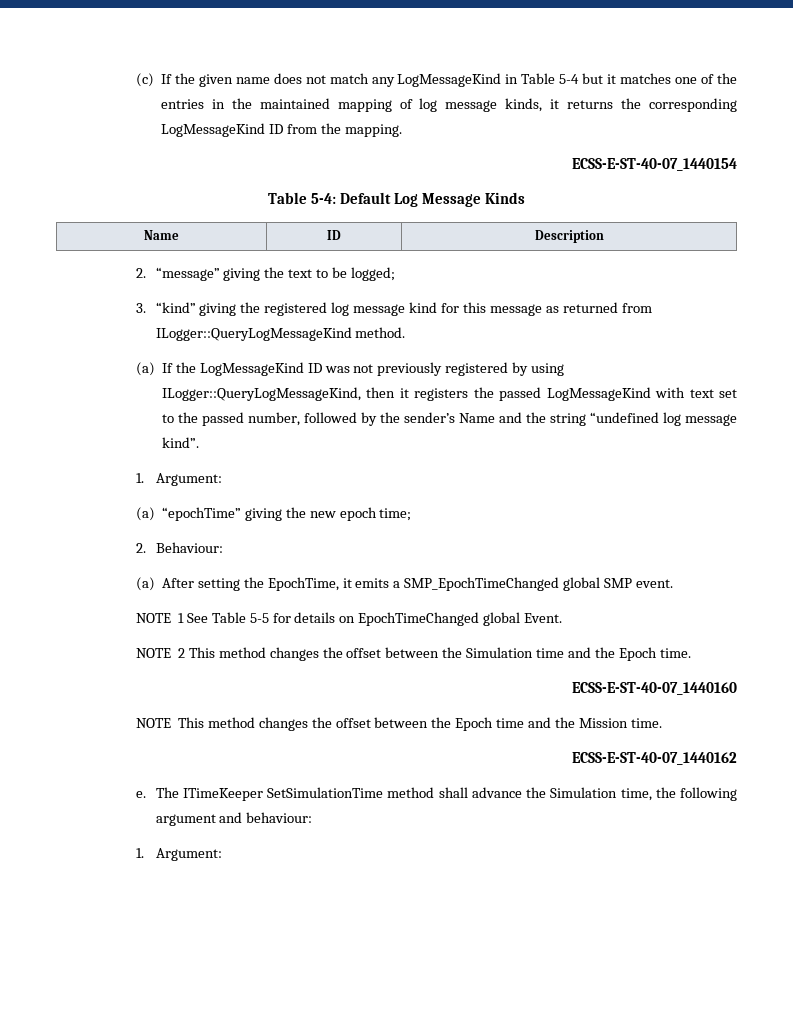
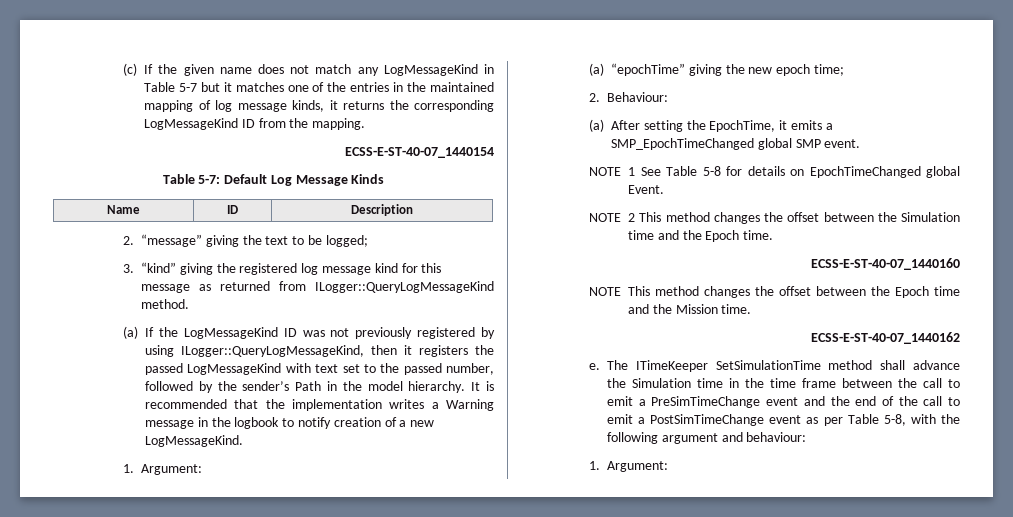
- (c) If the given name does not match any LogMessageKind in Table 5-4 but it matches one of the entries in the maintained mapping of log message kinds, it returns the corresponding LogMessageKind ID from the mapping.
+ (c) If the given name does not match any LogMessageKind in Table 5-7 but it matches one of the entries in the maintained mapping of log message kinds, it returns the corresponding LogMessageKind ID from the mapping.
- Table 5-4: Default Log Message Kinds
+ Table 5-7: Default Log Message Kinds
- (a) If the LogMessageKind ID was not previously registered by using ILogger::QueryLogMessageKind, then it registers the passed LogMessageKind with text set to the passed number, followed by the sender’s Name and the string “undefined log message kind”.
+ (a) If the LogMessageKind ID was not previously registered by using ILogger::QueryLogMessageKind, then it registers the passed LogMessageKind with text set to the passed number, followed by the sender’s Path in the model hierarchy. It is recommended that the implementation writes a Warning message in the logbook to notify creation of a new LogMessageKind.
- NOTE 1 See Table 5-5 for details on EpochTimeChanged global Event.
+ NOTE 1 See Table 5-8 for details on EpochTimeChanged global Event.
- The ITimeKeeper SetSimulationTime method shall advance the Simulation time, the following argument and behaviour:
+ The ITimeKeeper SetSimulationTime method shall advance the Simulation time in the time frame between the call to emit a PreSimTimeChange event and the end of the call to emit a PostSimTimeChange event as per Table 5-8, with the following argument and behaviour:

